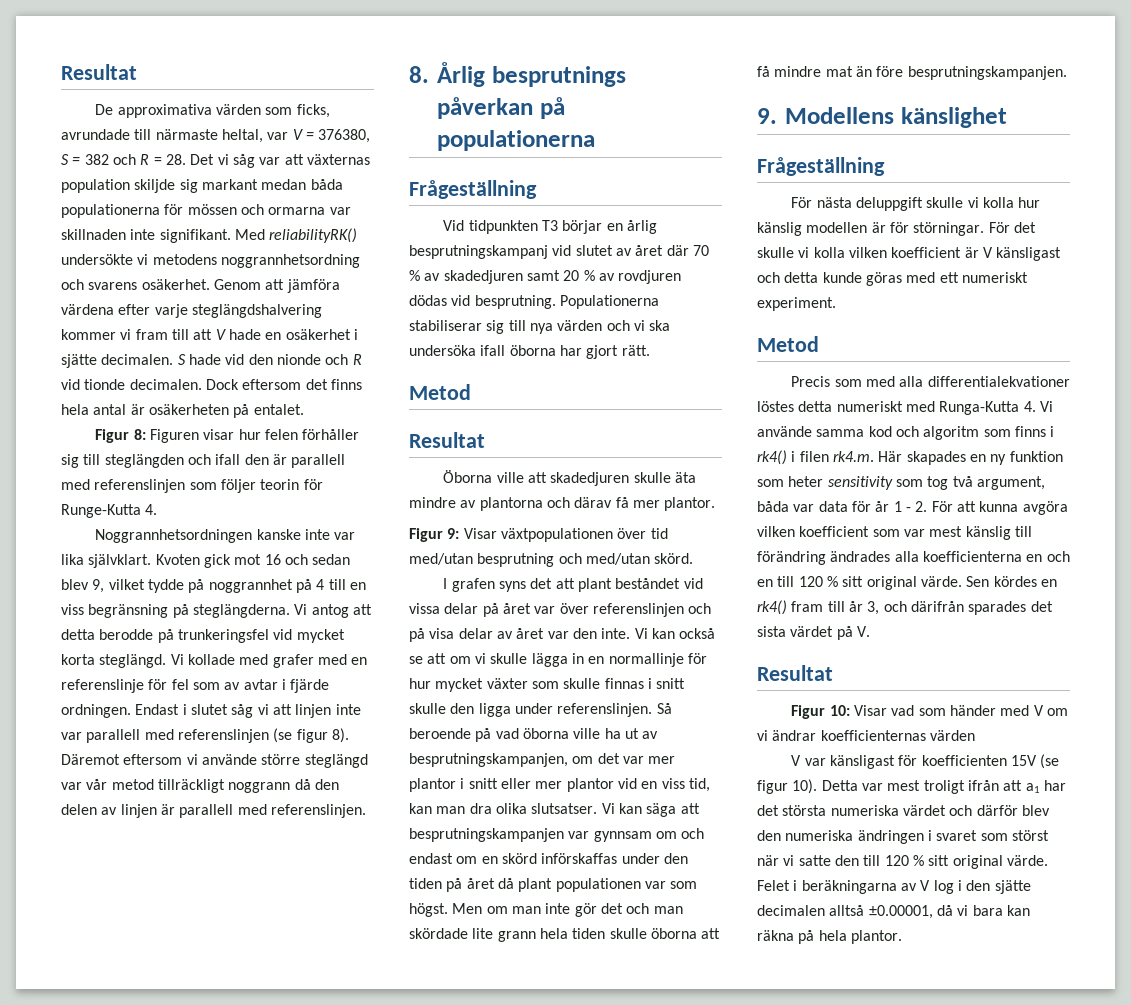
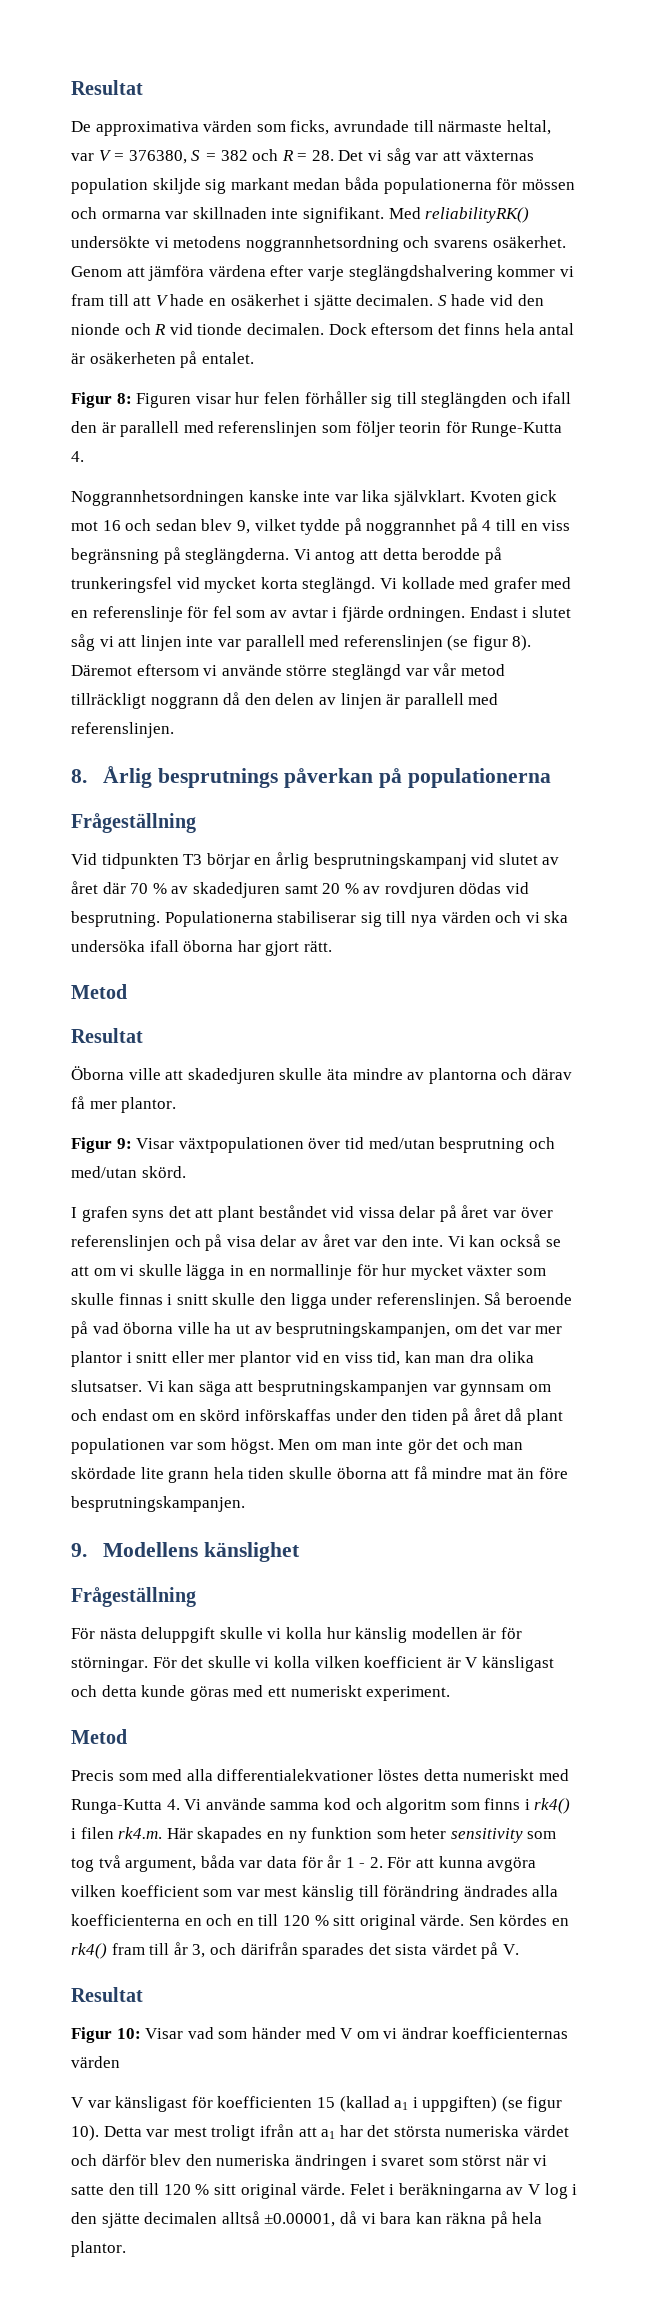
- V var känsligast för koefficienten 15V (se figur 10).
+ V var känsligast för koefficienten 15 (kallad a1 i uppgiften) (se figur 10).

